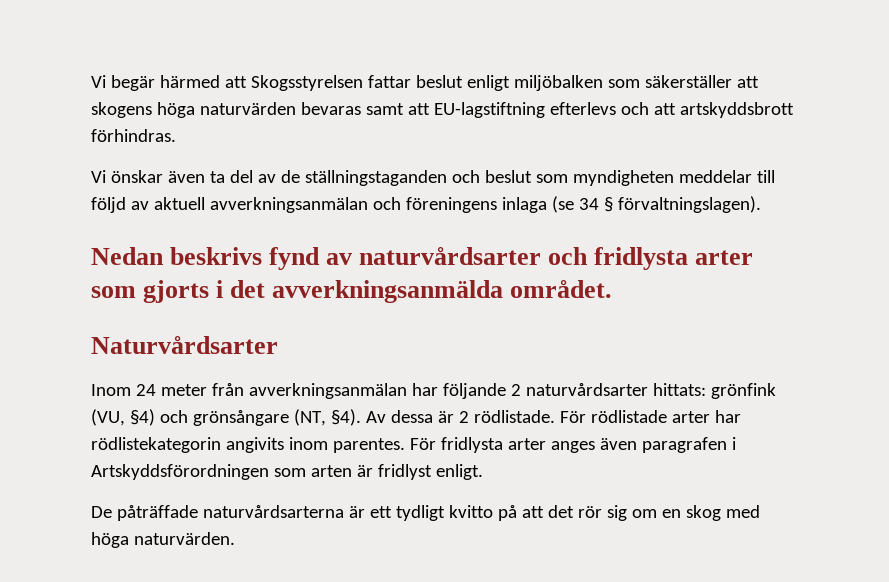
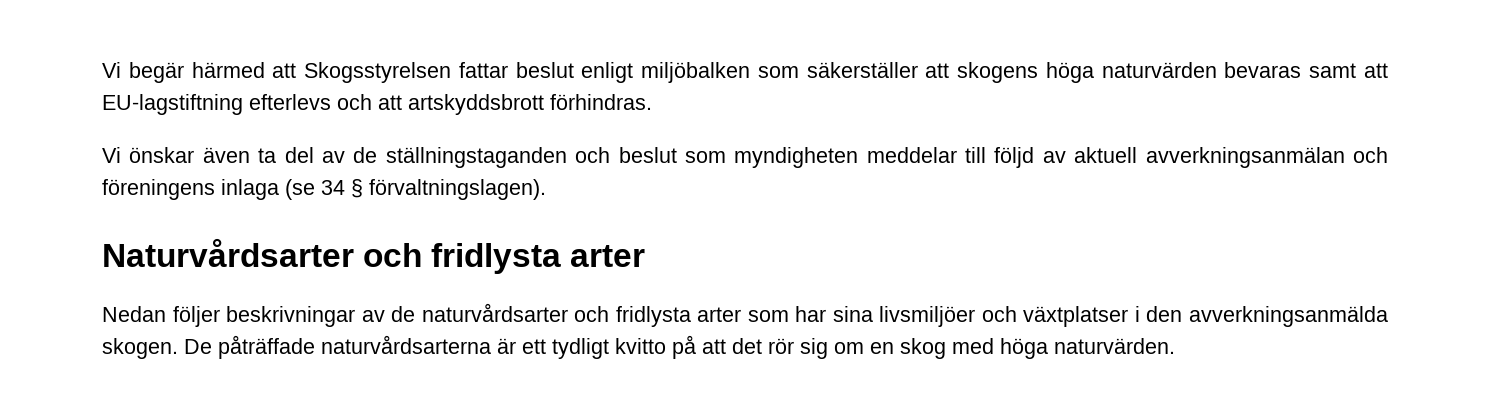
- Nedan beskrivs fynd av naturvårdsarter och fridlysta arter som gjorts i det avverkningsanmälda området.
- Naturvårdsarter
- Inom 24 meter från avverkningsanmälan har följande 2 naturvårdsarter hittats: grönfink (VU, §4) och grönsångare (NT, §4). Av dessa är 2 rödlistade. För rödlistade arter har rödlistekategorin angivits inom parentes. För fridlysta arter anges även paragrafen i Artskyddsförordningen som arten är fridlyst enligt.
- De påträffade naturvårdsarterna är ett tydligt kvitto på att det rör sig om en skog med höga naturvärden.
+ Naturvårdsarter och fridlysta arter
+ Nedan följer beskrivningar av de naturvårdsarter och fridlysta arter som har sina livsmiljöer och växtplatser i den avverkningsanmälda skogen. De påträffade naturvårdsarterna är ett tydligt kvitto på att det rör sig om en skog med höga naturvärden.

